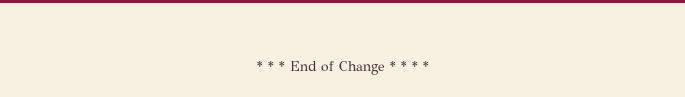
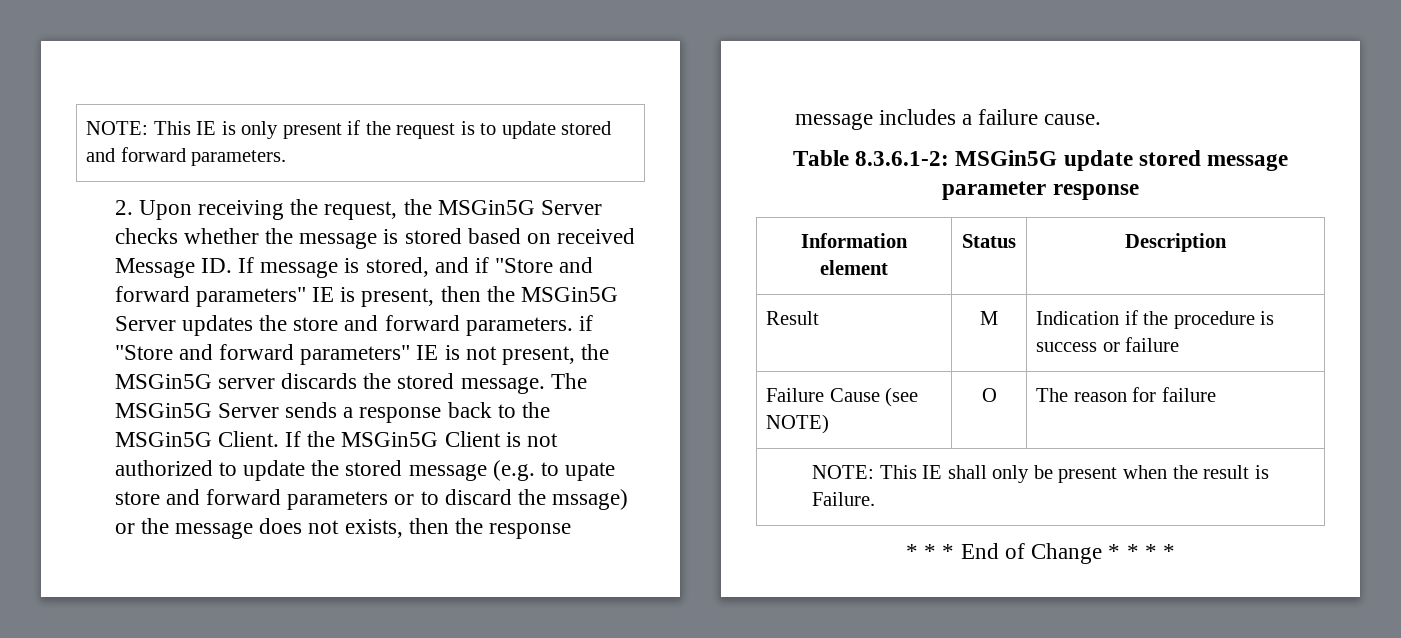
+ NOTE: This IE is only present if the request is to update stored and forward parameters.
+ 2. Upon receiving the request, the MSGin5G Server checks whether the message is stored based on received Message ID. If message is stored, and if "Store and forward parameters" IE is present, then the MSGin5G Server updates the store and forward parameters. if "Store and forward parameters" IE is not present, the MSGin5G server discards the stored message. The MSGin5G Server sends a response back to the MSGin5G Client. If the MSGin5G Client is not authorized to update the stored message (e.g. to upate store and forward parameters or to discard the mssage) or the message does not exists, then the response message includes a failure cause.
+ Table 8.3.6.1-2: MSGin5G update stored message parameter response
+ Information element | Status | Description
+ Result | M | Indication if the procedure is success or failure
+ Failure Cause (see NOTE) | O | The reason for failure
+ NOTE: This IE shall only be present when the result is Failure.

